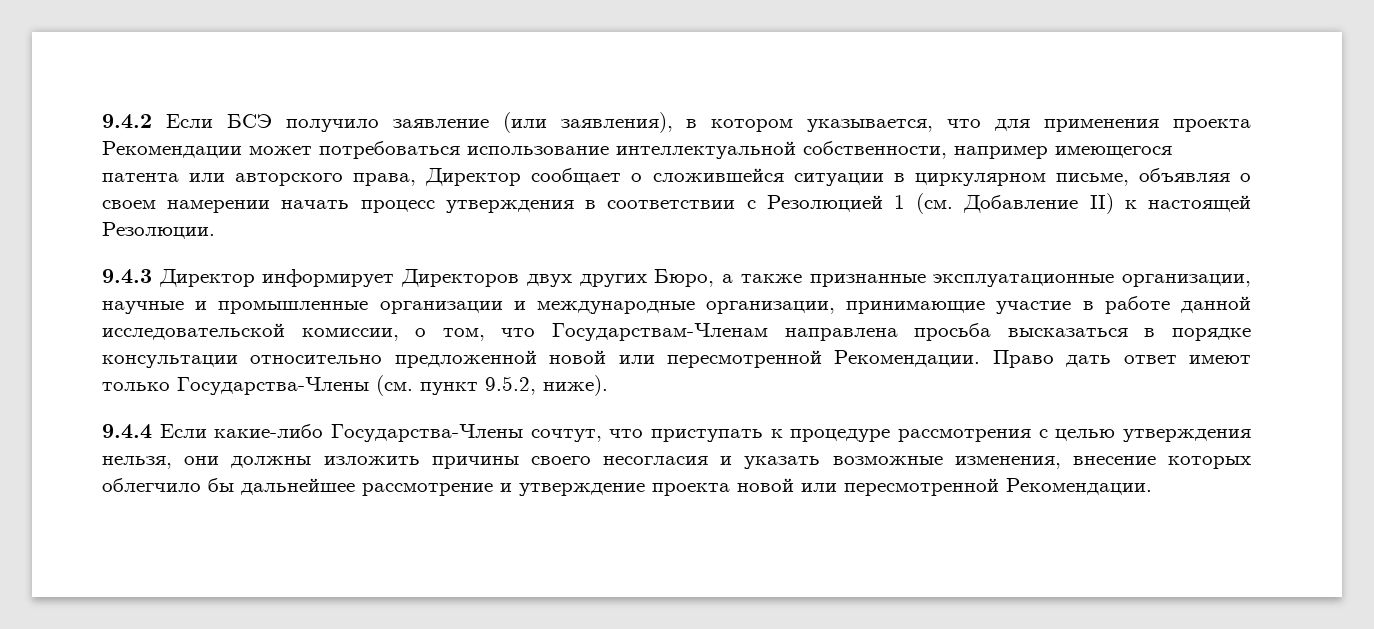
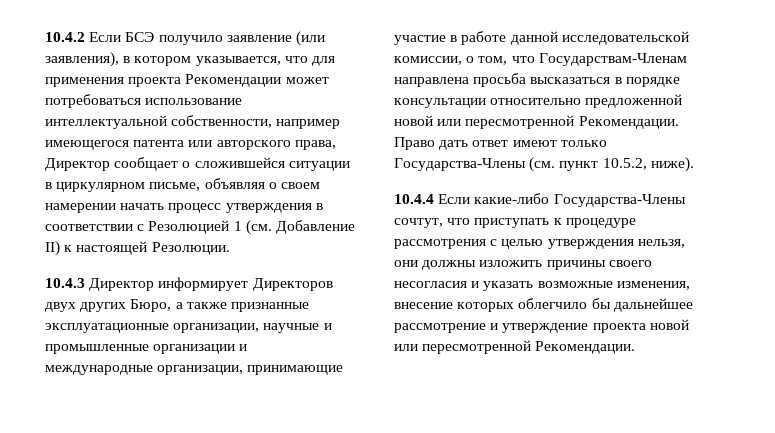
- 9.4.2 Если БСЭ получило заявление (или заявления), в котором указывается, что для применения проекта Рекомендации может потребоваться использование интеллектуальной собственности, например имеющегося патента или авторского права, Директор сообщает о сложившейся ситуации в циркулярном письме, объявляя о своем намерении начать процесс утверждения в соответствии с Резолюцией 1 (см. Добавление II) к настоящей Резолюции.
+ 10.4.2 Если БСЭ получило заявление (или заявления), в котором указывается, что для применения проекта Рекомендации может потребоваться использование интеллектуальной собственности, например имеющегося патента или авторского права, Директор сообщает о сложившейся ситуации в циркулярном письме, объявляя о своем намерении начать процесс утверждения в соответствии с Резолюцией 1 (см. Добавление II) к настоящей Резолюции.
- 9.4.3 Директор информирует Директоров двух других Бюро, а также признанные эксплуатационные организации, научные и промышленные организации и международные организации, принимающие участие в работе данной исследовательской комиссии, о том, что Государствам-Членам направлена просьба высказаться в порядке консультации относительно предложенной новой или пересмотренной Рекомендации.
+ 10.4.3 Директор информирует Директоров двух других Бюро, а также признанные эксплуатационные организации, научные и промышленные организации и международные организации, принимающие участие в работе данной исследовательской комиссии, о том, что Государствам-Членам направлена просьба высказаться в порядке консультации относительно предложенной новой или пересмотренной Рекомендации.
- Право дать ответ имеют только Государства-Члены (см. пункт 9.5.2, ниже).
+ Право дать ответ имеют только Государства-Члены (см. пункт 10.5.2, ниже).
- 9.4.4 Если какие-либо Государства-Члены сочтут, что приступать к процедуре рассмотрения с целью утверждения нельзя, они должны изложить причины своего несогласия и указать возможные изменения, внесение которых облегчило бы дальнейшее рассмотрение и утверждение проекта новой или пересмотренной Рекомендации.
+ 10.4.4 Если какие-либо Государства-Члены сочтут, что приступать к процедуре рассмотрения с целью утверждения нельзя, они должны изложить причины своего несогласия и указать возможные изменения, внесение которых облегчило бы дальнейшее рассмотрение и утверждение проекта новой или пересмотренной Рекомендации.

